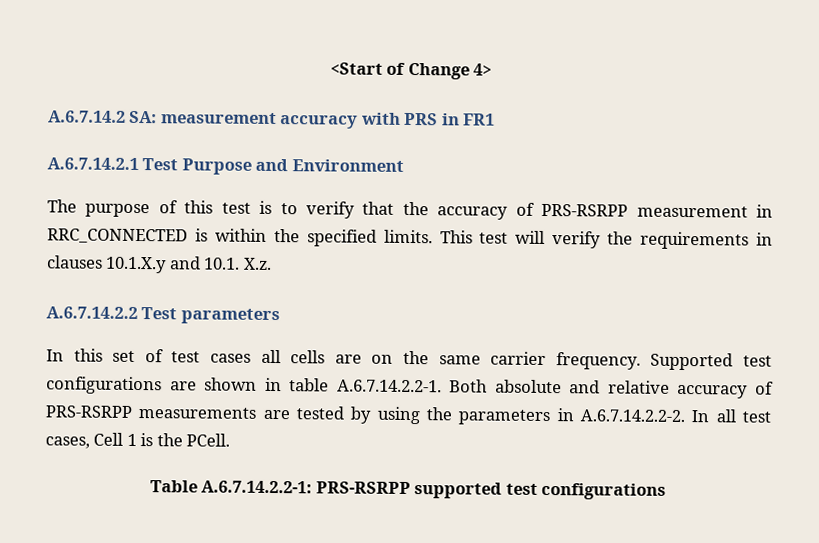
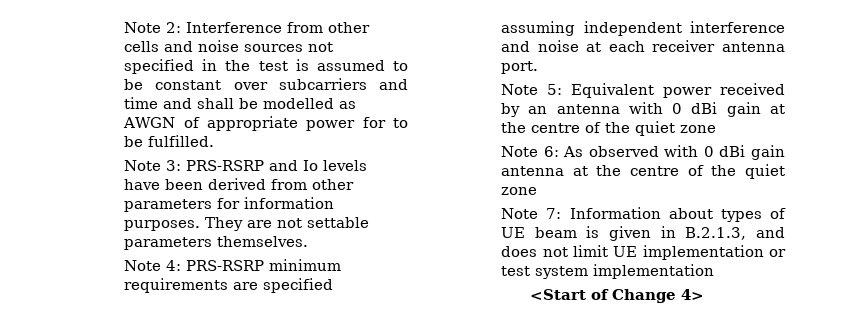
+ Note 2: Interference from other cells and noise sources not specified in the test is assumed to be constant over subcarriers and time and shall be modelled as AWGN of appropriate power for to be fulfilled.
+ Note 3: PRS-RSRP and Io levels have been derived from other parameters for information purposes. They are not settable parameters themselves.
+ Note 4: PRS-RSRP minimum requirements are specified assuming independent interference and noise at each receiver antenna port.
+ Note 5: Equivalent power received by an antenna with 0 dBi gain at the centre of the quiet zone
+ Note 6: As observed with 0 dBi gain antenna at the centre of the quiet zone
+ Note 7: Information about types of UE beam is given in B.2.1.3, and does not limit UE implementation or test system implementation
  <Start of Change 4>
- A.6.7.14.2 SA: measurement accuracy with PRS in FR1
- A.6.7.14.2.1 Test Purpose and Environment
- The purpose of this test is to verify that the accuracy of PRS-RSRPP measurement in RRC_CONNECTED is within the specified limits. This test will verify the requirements in clauses 10.1.X.y and 10.1. X.z.
- A.6.7.14.2.2 Test parameters
- In this set of test cases all cells are on the same carrier frequency. Supported test configurations are shown in table A.6.7.14.2.2-1. Both absolute and relative accuracy of PRS-RSRPP measurements are tested by using the parameters in A.6.7.14.2.2-2. In all test cases, Cell 1 is the PCell.
- Table A.6.7.14.2.2-1: PRS-RSRPP supported test configurations

